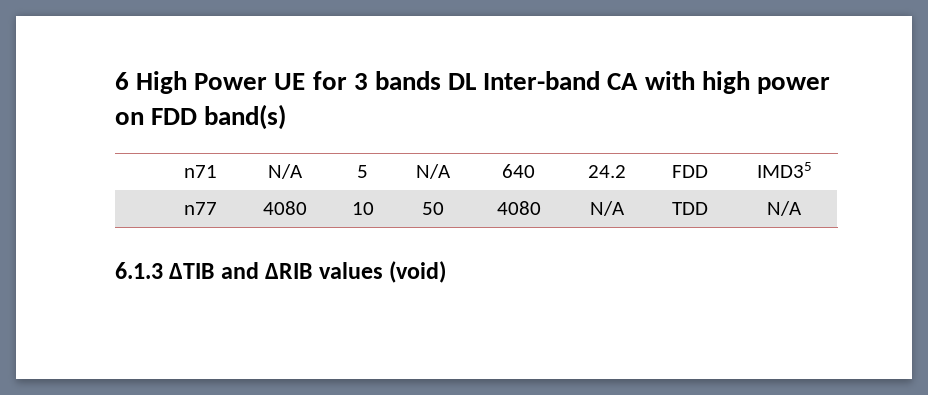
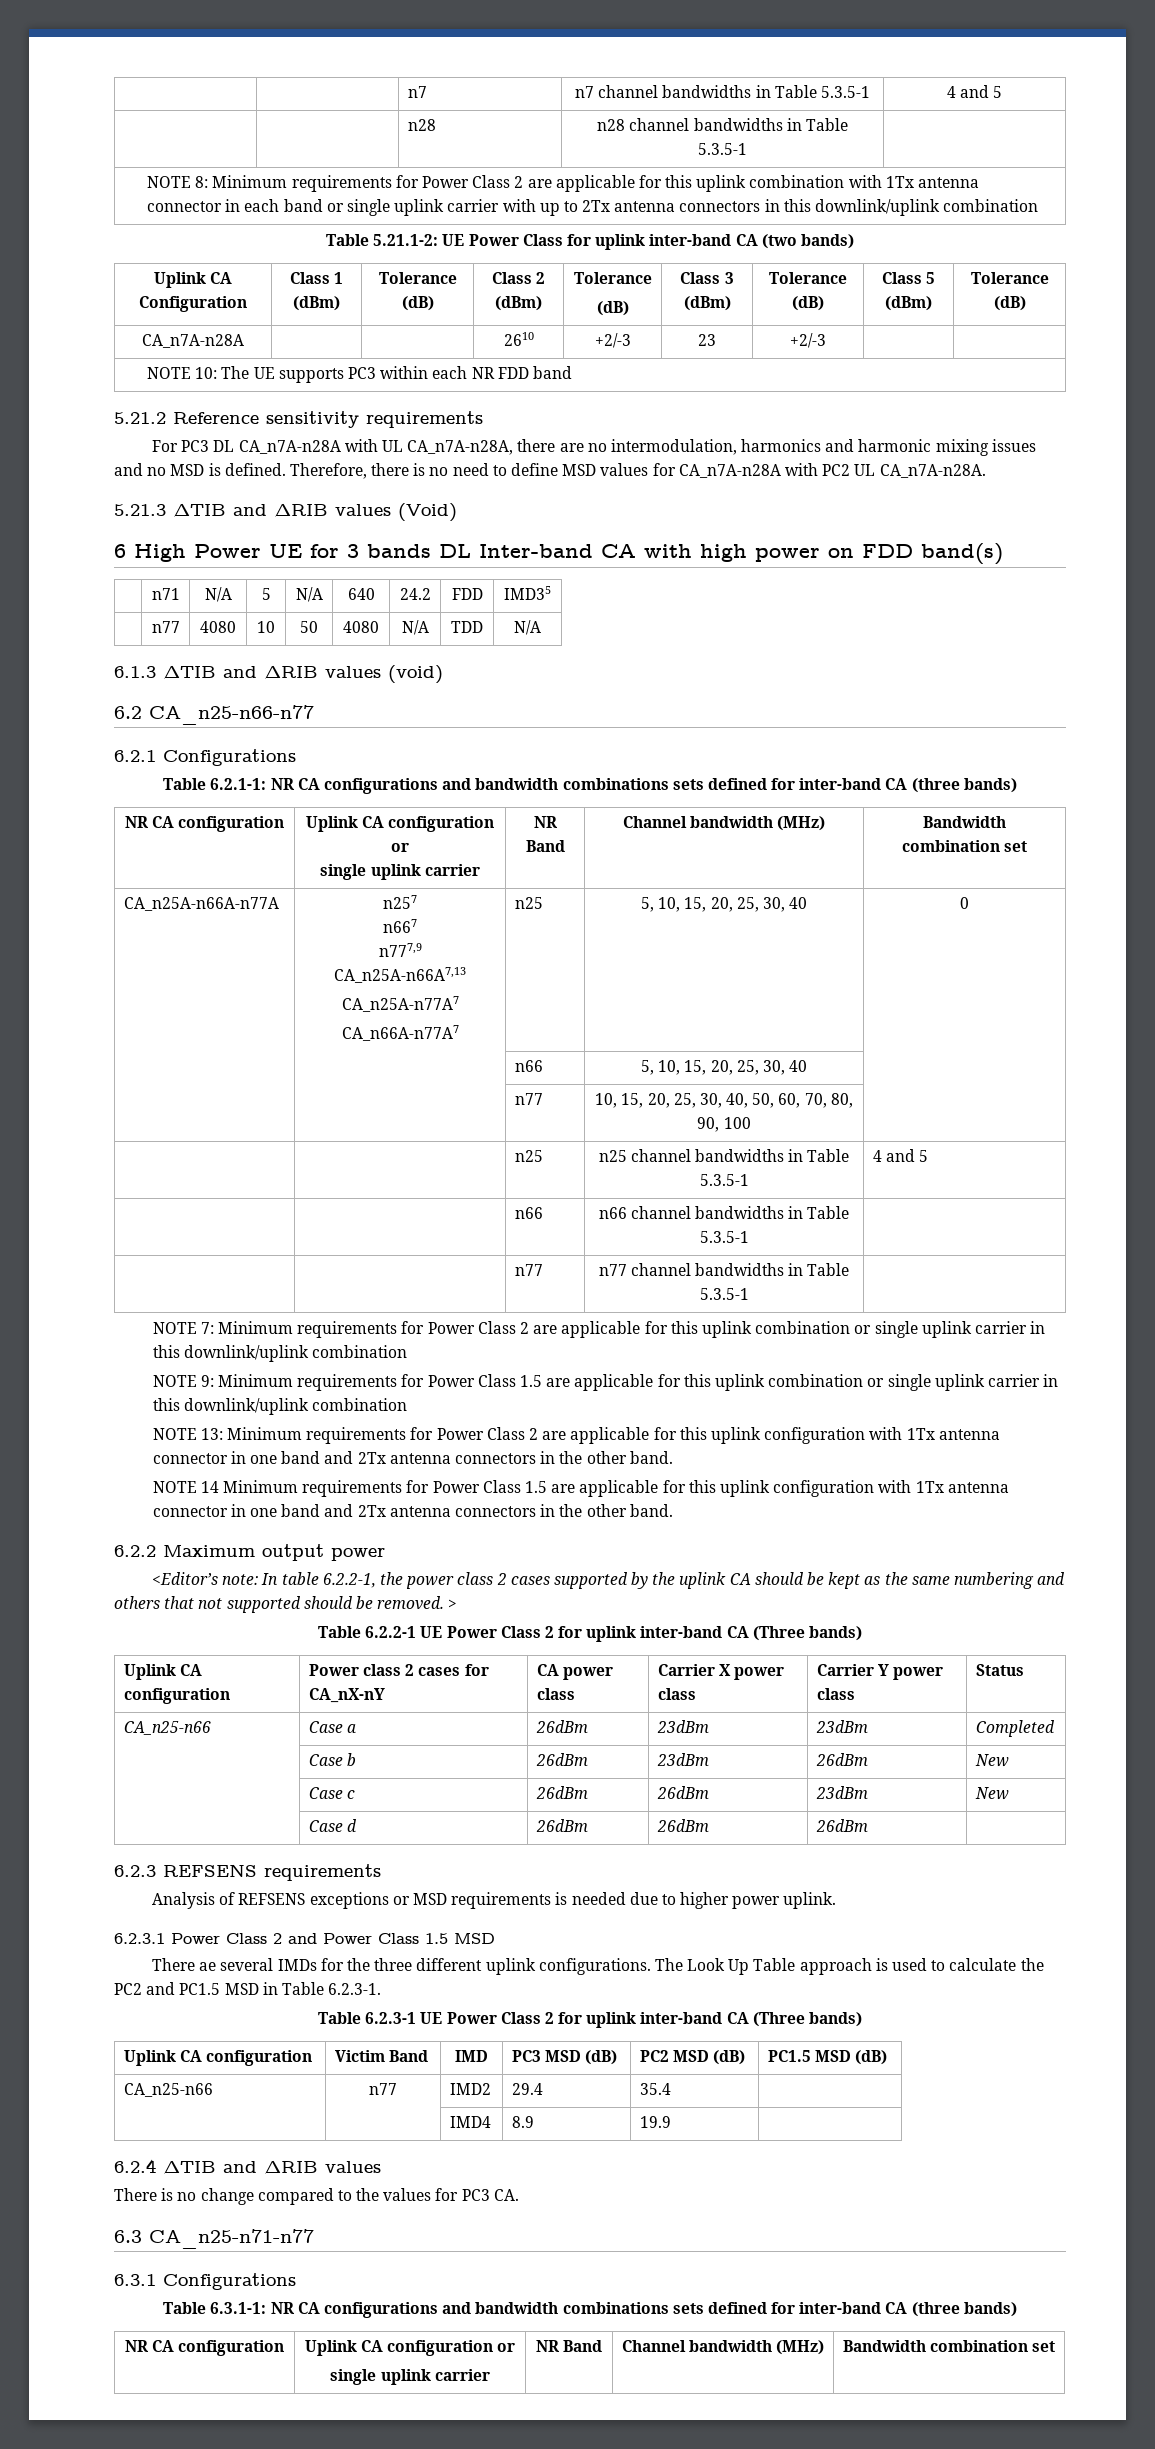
+ | | n7 | n7 channel bandwidths in Table 5.3.5-1 | 4 and 5
+ | | n28 | n28 channel bandwidths in Table 5.3.5-1 |
+ NOTE 8: Minimum requirements for Power Class 2 are applicable for this uplink combination with 1Tx antenna connector in each band or single uplink carrier with up to 2Tx antenna connectors in this downlink/uplink combination
+ Table 5.21.1-2: UE Power Class for uplink inter-band CA (two bands)
+ Uplink CA Configuration | Class 1 (dBm) | Tolerance (dB) | Class 2 (dBm) | Tolerance
+ (dB) | Class 3 (dBm) | Tolerance (dB) | Class 5 (dBm) | Tolerance (dB)
+ CA_n7A-n28A | | | 2610 | +2/-3 | 23 | +2/-3 | |
+ NOTE 10: The UE supports PC3 within each NR FDD band
+ 5.21.2 Reference sensitivity requirements
+ For PC3 DL CA_n7A-n28A with UL CA_n7A-n28A, there are no intermodulation, harmonics and harmonic mixing issues and no MSD is defined. Therefore, there is no need to define MSD values for CA_n7A-n28A with PC2 UL CA_n7A-n28A.
+ 5.21.3 ∆TIB and ∆RIB values (Void)
+ 6.2 CA_n25-n66-n77
+ 6.2.1 Configurations
+ Table 6.2.1-1: NR CA configurations and bandwidth combinations sets defined for inter-band CA (three bands)
+ NR CA configuration | Uplink CA configuration or
+ single uplink carrier | NR Band | Channel bandwidth (MHz) | Bandwidth combination set
+ CA_n25A-n66A-n77A | n257
+ n667
+ n777,9
+ CA_n25A-n66A7,13
+ CA_n25A-n77A7
+ CA_n66A-n77A7 | n25 | 5, 10, 15, 20, 25, 30, 40 | 0
+ | | n66 | 5, 10, 15, 20, 25, 30, 40 |
+ | | n77 | 10, 15, 20, 25, 30, 40, 50, 60, 70, 80, 90, 100 |
+ | | n25 | n25 channel bandwidths in Table 5.3.5-1 | 4 and 5
+ | | n66 | n66 channel bandwidths in Table 5.3.5-1 |
+ | | n77 | n77 channel bandwidths in Table 5.3.5-1 |
+ NOTE 7: Minimum requirements for Power Class 2 are applicable for this uplink combination or single uplink carrier in this downlink/uplink combination
+ NOTE 9: Minimum requirements for Power Class 1.5 are applicable for this uplink combination or single uplink carrier in this downlink/uplink combination
+ NOTE 13: Minimum requirements for Power Class 2 are applicable for this uplink configuration with 1Tx antenna connector in one band and 2Tx antenna connectors in the other band.
+ NOTE 14 Minimum requirements for Power Class 1.5 are applicable for this uplink configuration with 1Tx antenna connector in one band and 2Tx antenna connectors in the other band.
+ 6.2.2 Maximum output power
+ <Editor’s note: In table 6.2.2-1, the power class 2 cases supported by the uplink CA should be kept as the same numbering and others that not supported should be removed. >
+ Table 6.2.2-1 UE Power Class 2 for uplink inter-band CA (Three bands)
+ Uplink CA configuration | Power class 2 cases for CA_nX-nY | CA power class | Carrier X power class | Carrier Y power class | Status
+ CA_n25-n66 | Case a | 26dBm | 23dBm | 23dBm | Completed
+ | Case b | 26dBm | 23dBm | 26dBm | New
+ | Case c | 26dBm | 26dBm | 23dBm | New
+ | Case d | 26dBm | 26dBm | 26dBm |
+ 6.2.3 REFSENS requirements
+ Analysis of REFSENS exceptions or MSD requirements is needed due to higher power uplink.
+ 6.2.3.1 Power Class 2 and Power Class 1.5 MSD
+ There ae several IMDs for the three different uplink configurations. The Look Up Table approach is used to calculate the PC2 and PC1.5 MSD in Table 6.2.3-1.
+ Table 6.2.3-1 UE Power Class 2 for uplink inter-band CA (Three bands)
+ Uplink CA configuration | Victim Band | IMD | PC3 MSD (dB) | PC2 MSD (dB) | PC1.5 MSD (dB)
+ CA_n25-n66 | n77 | IMD2 | 29.4 | 35.4 |
+ | | IMD4 | 8.9 | 19.9 |
+ 6.2.4 ∆TIB and ∆RIB values
+ There is no change compared to the values for PC3 CA.
+ 6.3 CA_n25-n71-n77
+ 6.3.1 Configurations
+ Table 6.3.1-1: NR CA configurations and bandwidth combinations sets defined for inter-band CA (three bands)
+ NR CA configuration | Uplink CA configuration or
+ single uplink carrier | NR Band | Channel bandwidth (MHz) | Bandwidth combination set

